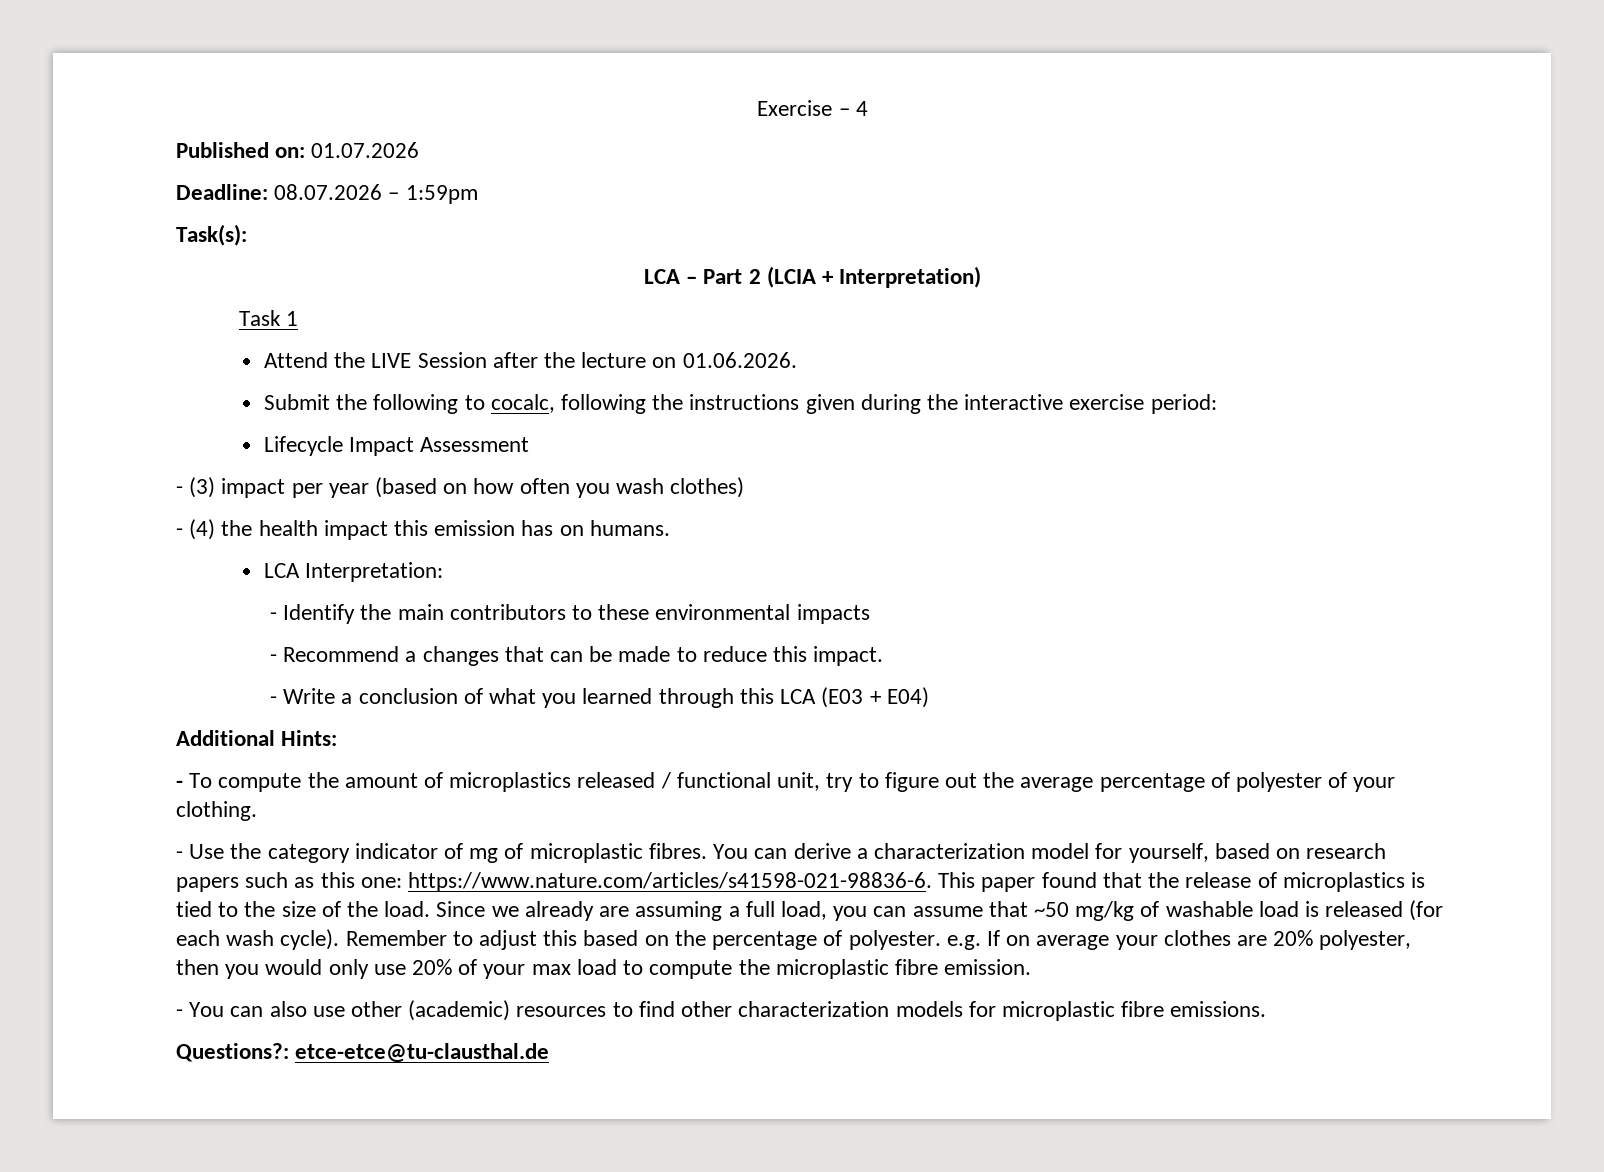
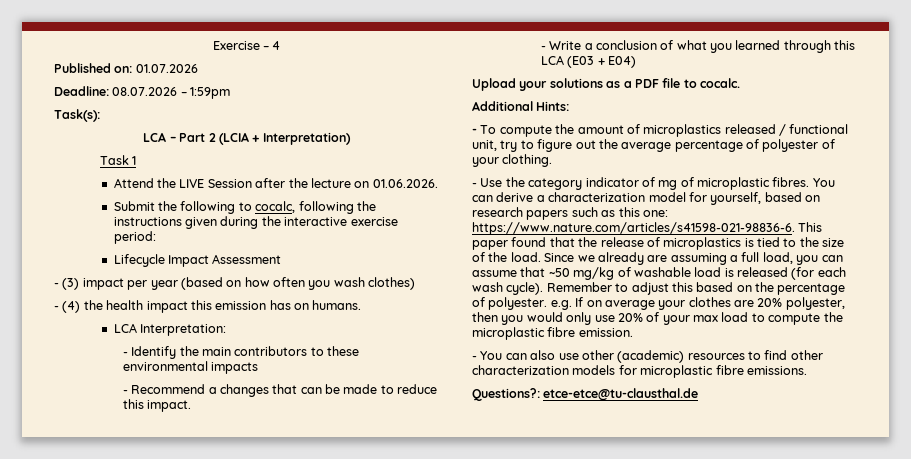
+ Upload your solutions as a PDF file to cocalc.

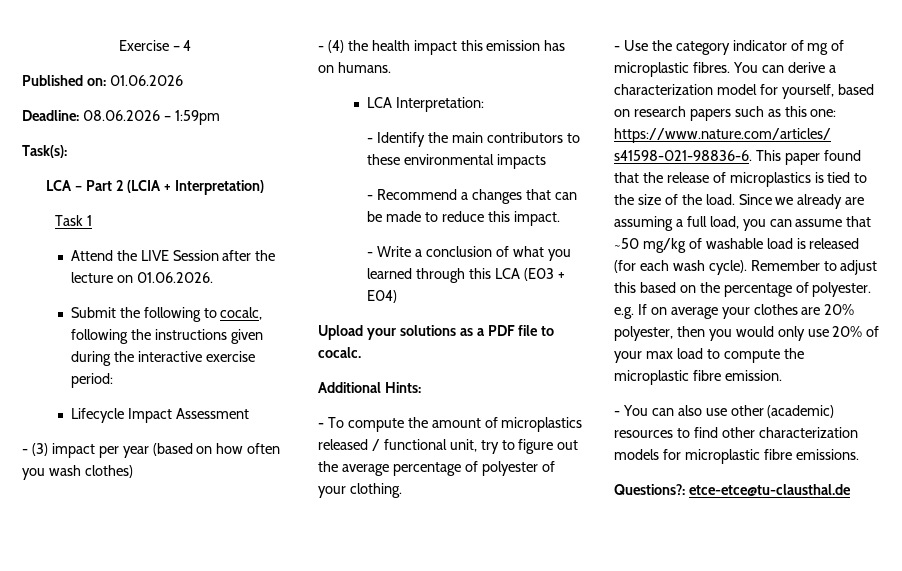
- Published on: 01.07.2026
+ Published on: 01.06.2026
- Deadline: 08.07.2026 – 1:59pm
+ Deadline: 08.06.2026 – 1:59pm

